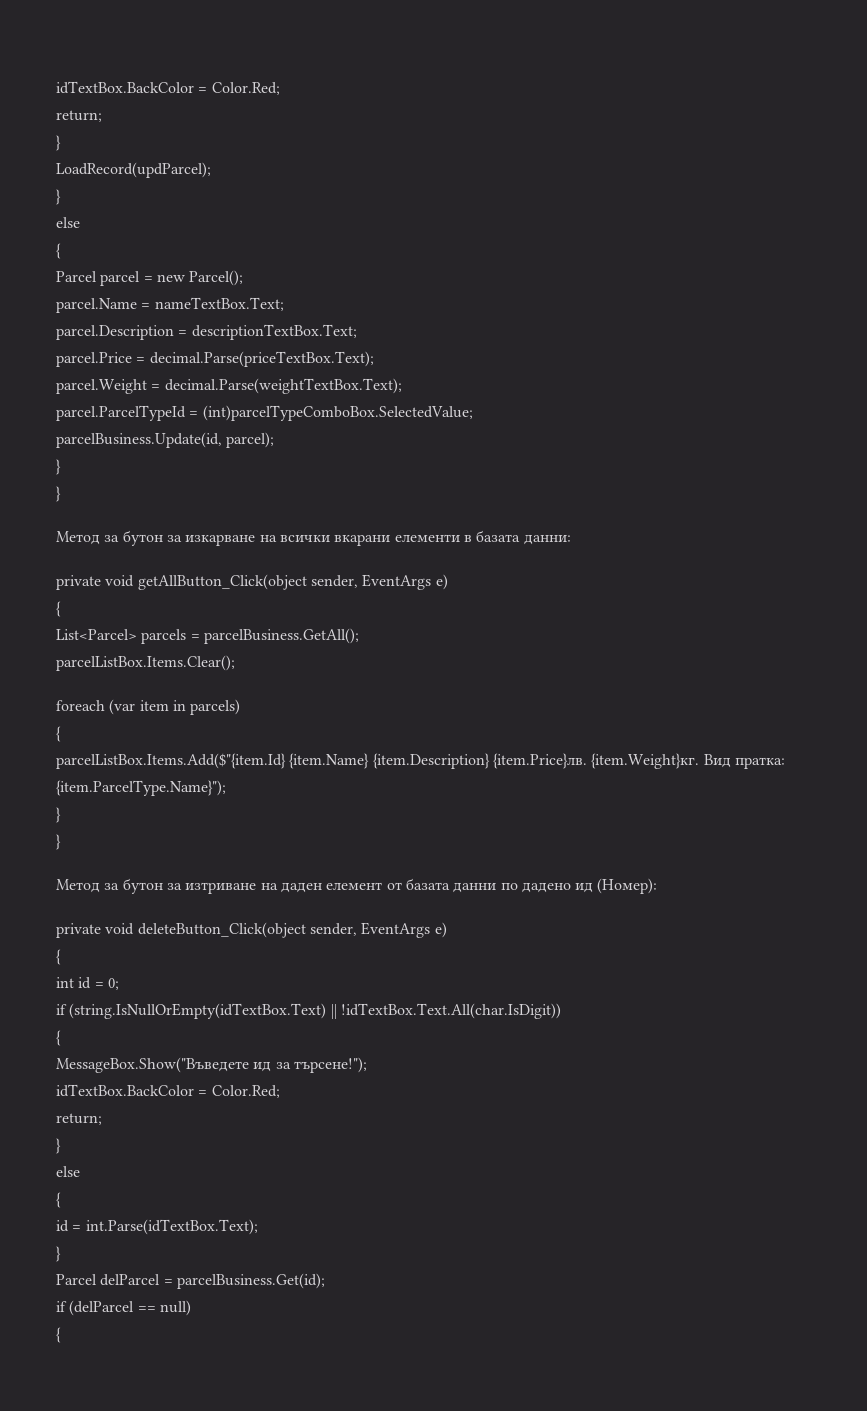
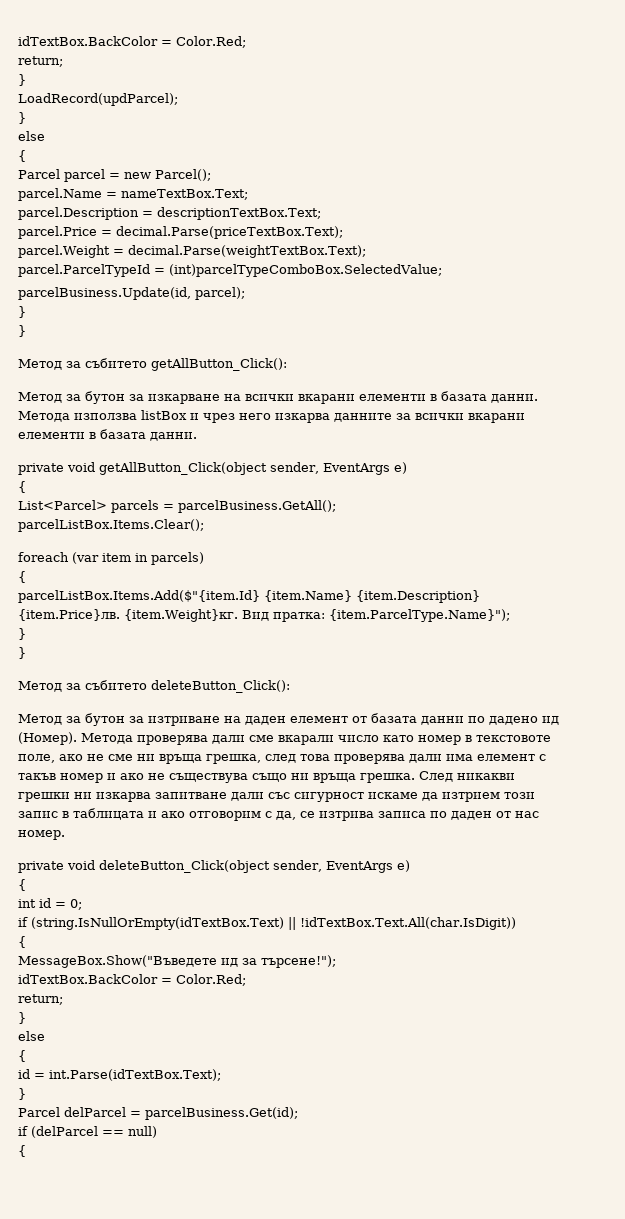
+ Метод за събитето getAllButton_Click():
- Метод за бутон за изкарване на всички вкарани елементи в базата данни:
+ Метод за бутон за изкарване на всички вкарани елементи в базата данни. Метода използва listBox и чрез него изкарва данните за всички вкарани елементи в базата данни.
+ Метод за събитето deleteButton_Click():
- Метод за бутон за изтриване на даден елемент от базата данни по дадено ид (Номер):
+ Метод за бутон за изтриване на даден елемент от базата данни по дадено ид (Номер). Метода проверява дали сме вкарали число като номер в текстовоте поле, ако не сме ни връща грешка, след това проверява дали има елемент с такъв номер и ако не съществува също ни връща грешка. След никакви грешки ни изкарва запитване дали със сигурност искаме да изтрием този запис в таблицата и ако отговорим с да, се изтрива записа по даден от нас номер.

